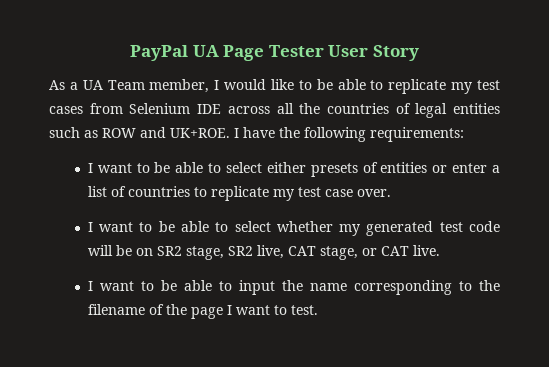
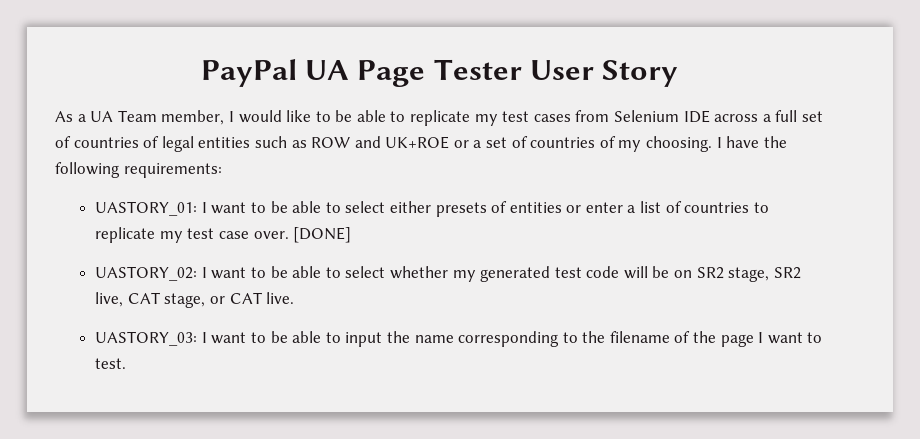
- As a UA Team member, I would like to be able to replicate my test cases from Selenium IDE across all the countries of legal entities such as ROW and UK+ROE.
+ As a UA Team member, I would like to be able to replicate my test cases from Selenium IDE across a full set of countries of legal entities such as ROW and UK+ROE or a set of countries of my choosing.
- I want to be able to select either presets of entities or enter a list of countries to replicate my test case over.
- I want to be able to select whether my generated test code will be on SR2 stage, SR2 live, CAT stage, or CAT live.
+ UASTORY_01: I want to be able to select either presets of entities or enter a list of countries to replicate my test case over. [DONE]
+ UASTORY_02: I want to be able to select whether my generated test code will be on SR2 stage, SR2 live, CAT stage, or CAT live.
- I want to be able to input the name corresponding to the filename of the page I want to test.
+ UASTORY_03: I want to be able to input the name corresponding to the filename of the page I want to test.

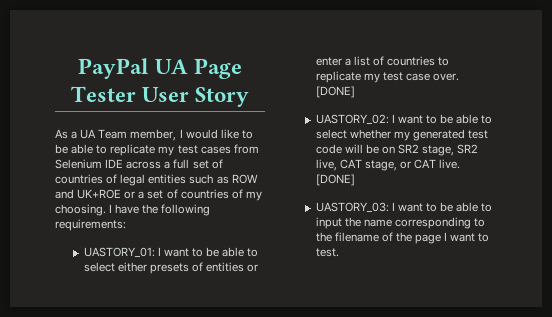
- UASTORY_02: I want to be able to select whether my generated test code will be on SR2 stage, SR2 live, CAT stage, or CAT live.
+ UASTORY_02: I want to be able to select whether my generated test code will be on SR2 stage, SR2 live, CAT stage, or CAT live. [DONE]

